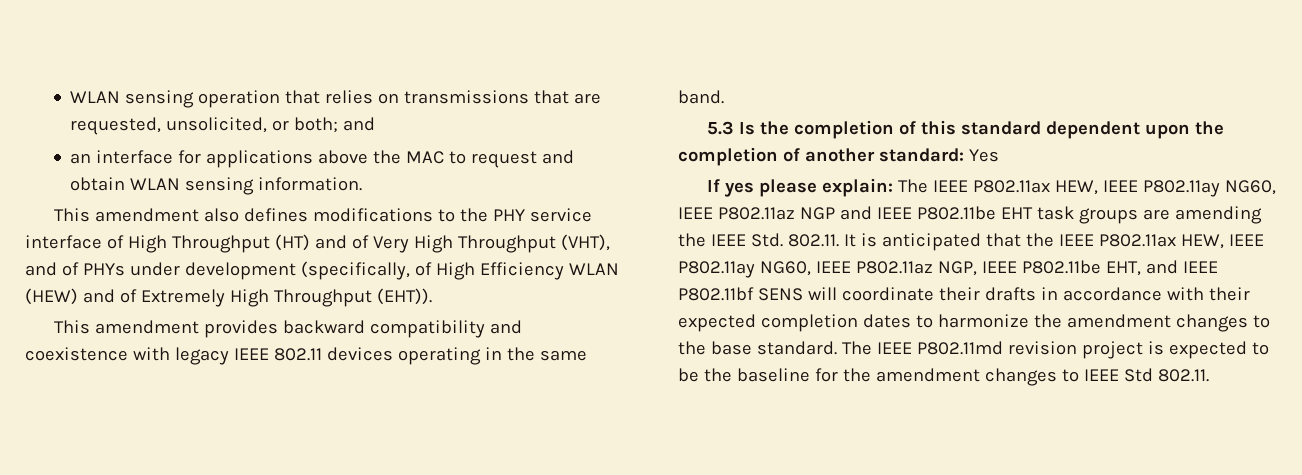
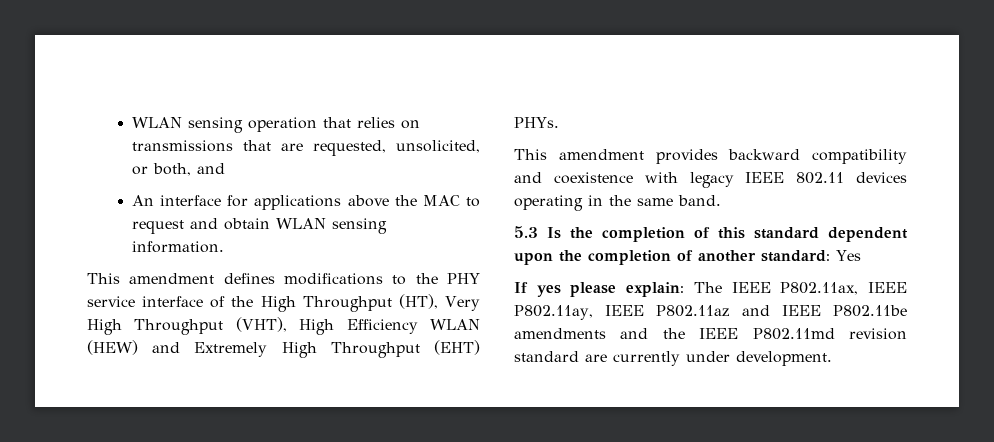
- WLAN sensing operation that relies on transmissions that are requested, unsolicited, or both; and
+ WLAN sensing operation that relies on transmissions that are requested, unsolicited, or both, and
- an interface for applications above the MAC to request and obtain WLAN sensing information.
+ An interface for applications above the MAC to request and obtain WLAN sensing information.
- This amendment also defines modifications to the PHY service interface of High Throughput (HT) and of Very High Throughput (VHT), and of PHYs under development (specifically, of High Efficiency WLAN (HEW) and of Extremely High Throughput (EHT)).
+ This amendment defines modifications to the PHY service interface of the High Throughput (HT), Very High Throughput (VHT), High Efficiency WLAN (HEW) and Extremely High Throughput (EHT) PHYs.
- If yes please explain: The IEEE P802.11ax HEW, IEEE P802.11ay NG60, IEEE P802.11az NGP and IEEE P802.11be EHT task groups are amending the IEEE Std. 802.11. It is anticipated that the IEEE P802.11ax HEW, IEEE P802.11ay NG60, IEEE P802.11az NGP, IEEE P802.11be EHT, and IEEE P802.11bf SENS will coordinate their drafts in accordance with their expected completion dates to harmonize the amendment changes to the base standard. The IEEE P802.11md revision project is expected to be the baseline for the amendment changes to IEEE Std 802.11.
+ If yes please explain: The IEEE P802.11ax, IEEE P802.11ay, IEEE P802.11az and IEEE P802.11be amendments and the IEEE P802.11md revision standard are currently under development.

